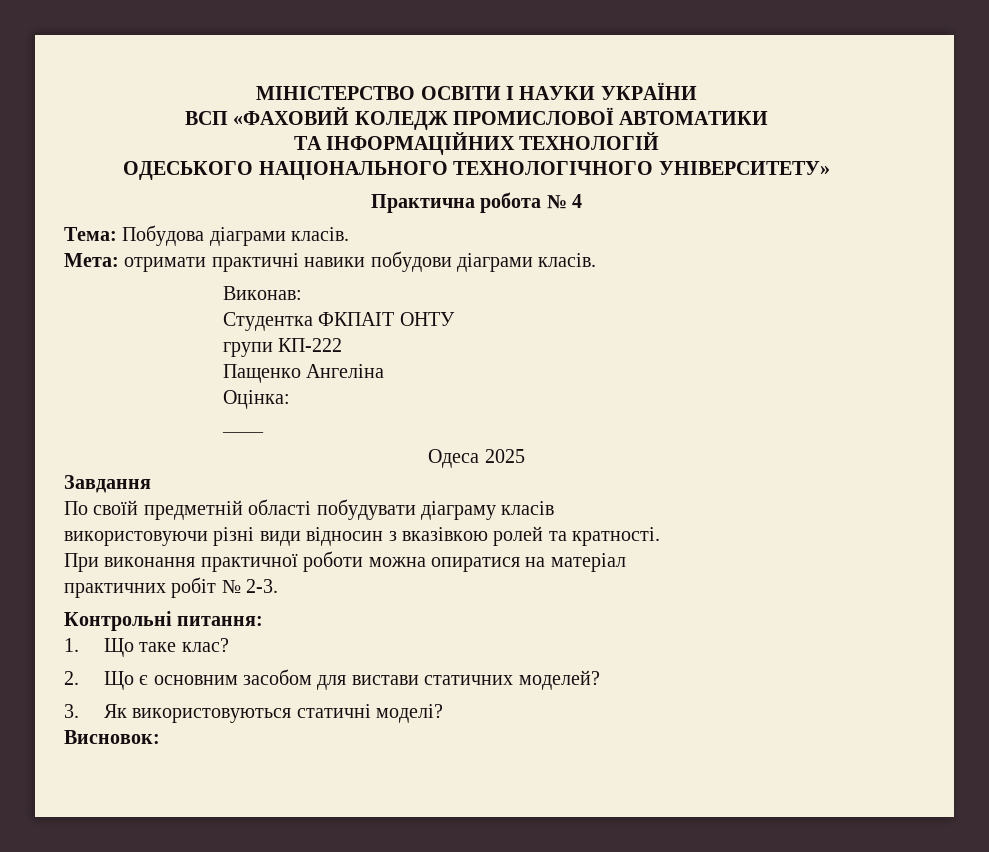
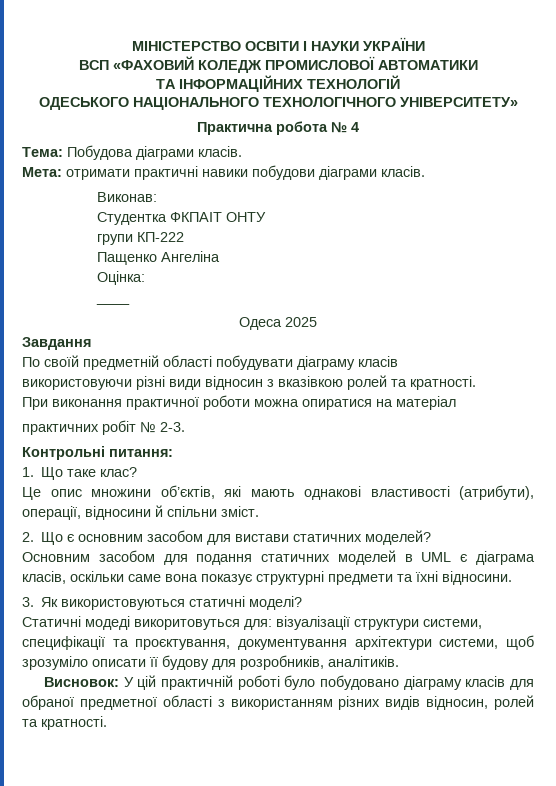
+ Це опис множини об’єктів, які мають однакові властивості (атрибути), операції, відносини й спільни зміст.
+ Основним засобом для подання статичних моделей в UML є діаграма класів, оскільки саме вона показує структурні предмети та їхні відносини.
- Висновок:
+ Статичні модеді викоритовуться для: візуалізації структури системи, специфікації та проєктування, документування архітектури системи, щоб зрозуміло описати її будову для розробників, аналітиків.
+ Висновок: У цій практичній роботі було побудовано діаграму класів для обраної предметної області з використанням різних видів відносин, ролей та кратності.

